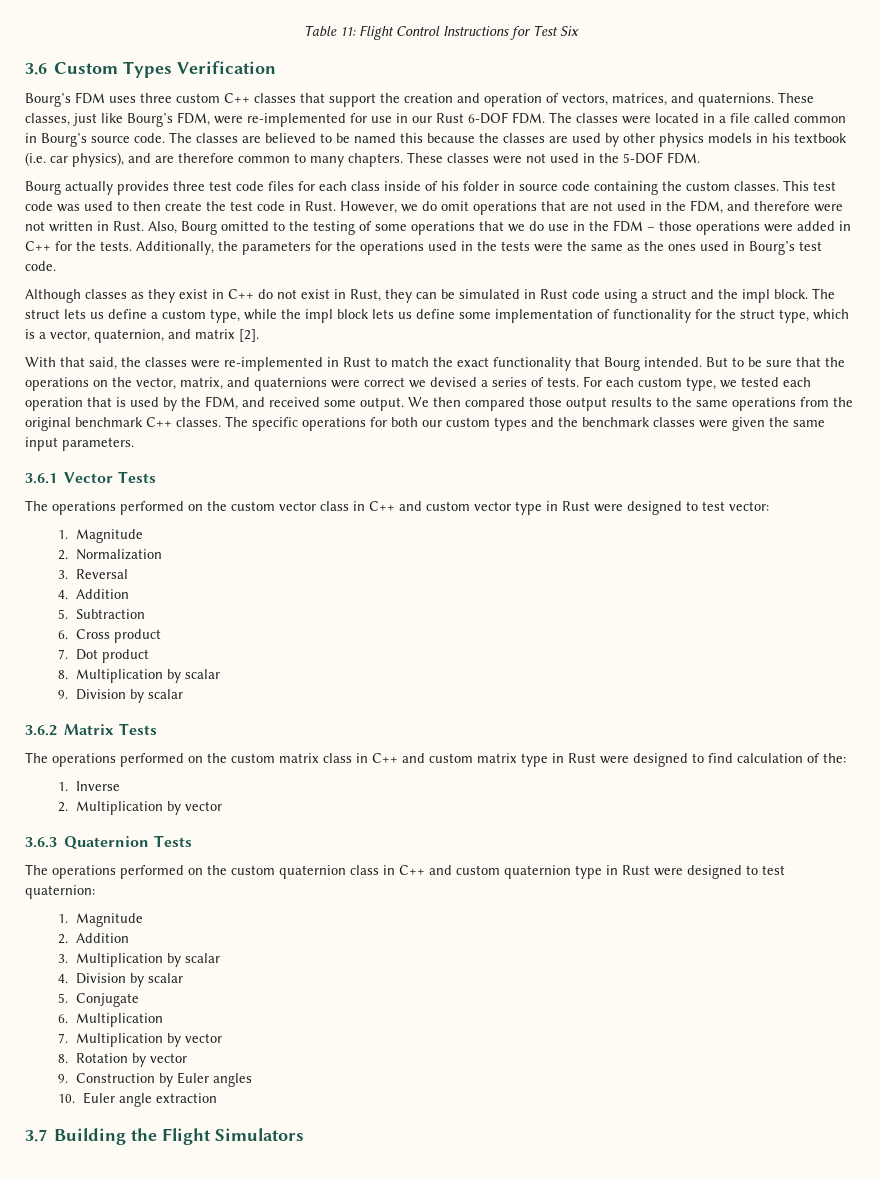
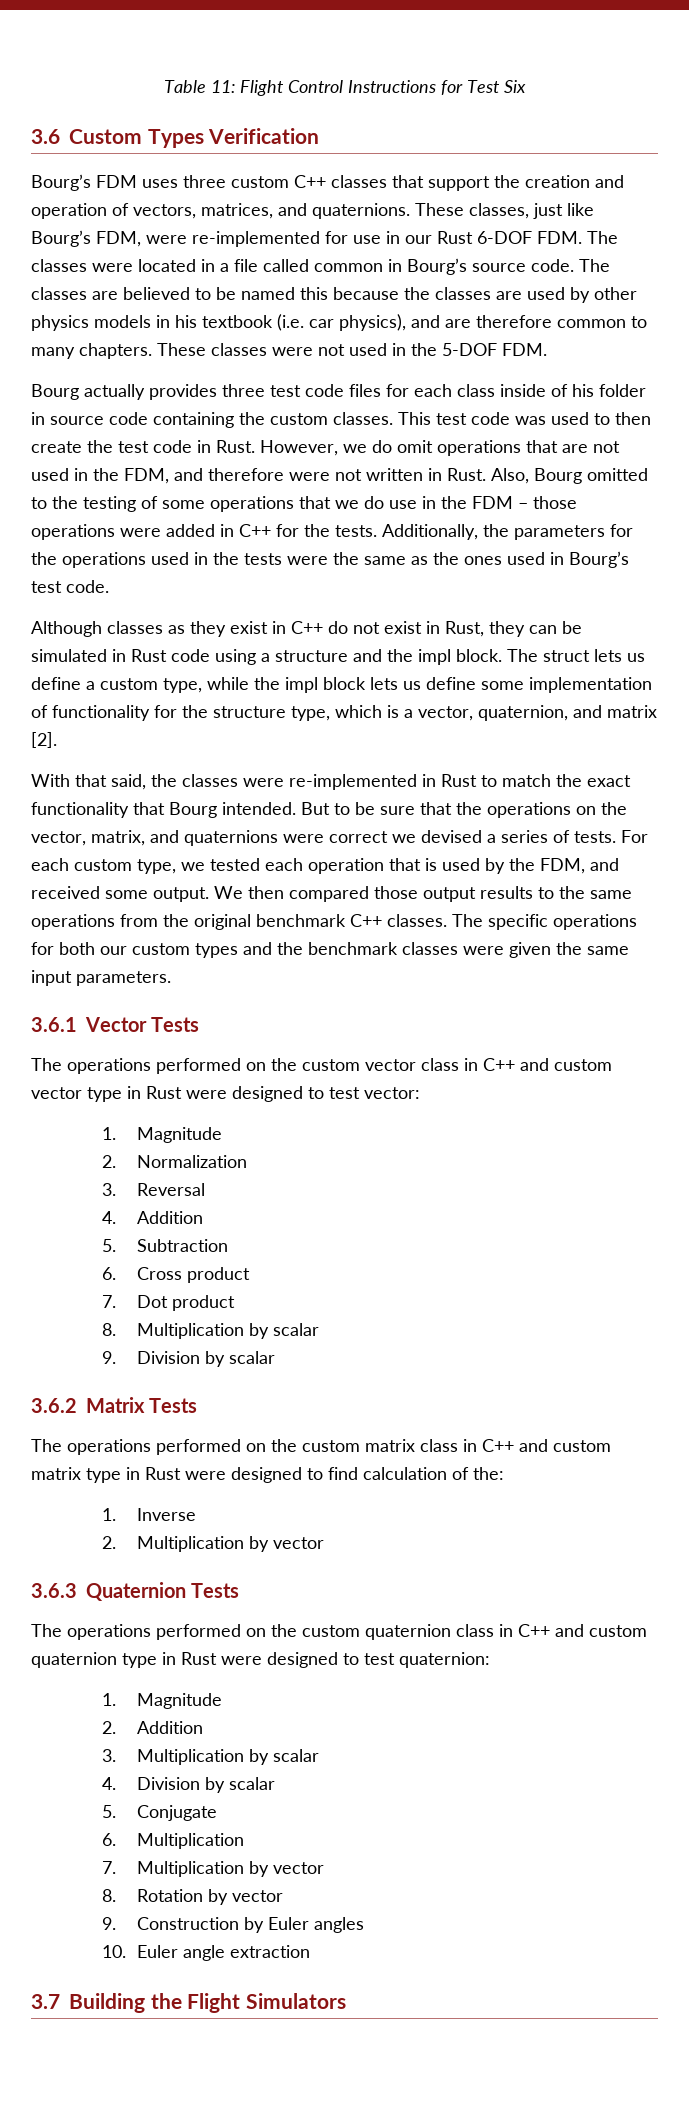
- Although classes as they exist in C++ do not exist in Rust, they can be simulated in Rust code using a struct and the impl block.
+ Although classes as they exist in C++ do not exist in Rust, they can be simulated in Rust code using a structure and the impl block.
- The struct lets us define a custom type, while the impl block lets us define some implementation of functionality for the struct type, which is a vector, quaternion, and matrix [2].
+ The struct lets us define a custom type, while the impl block lets us define some implementation of functionality for the structure type, which is a vector, quaternion, and matrix [2].

